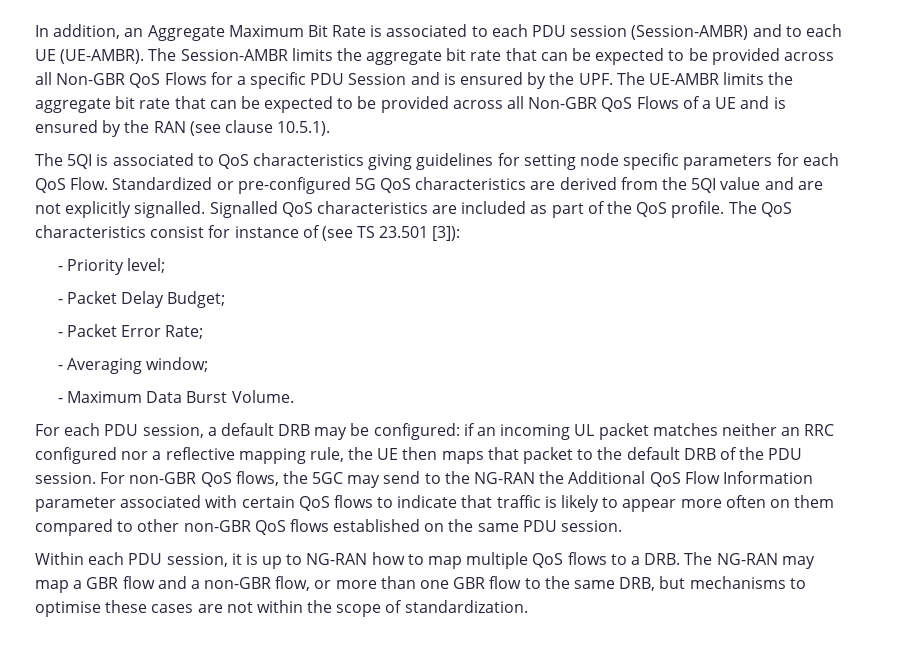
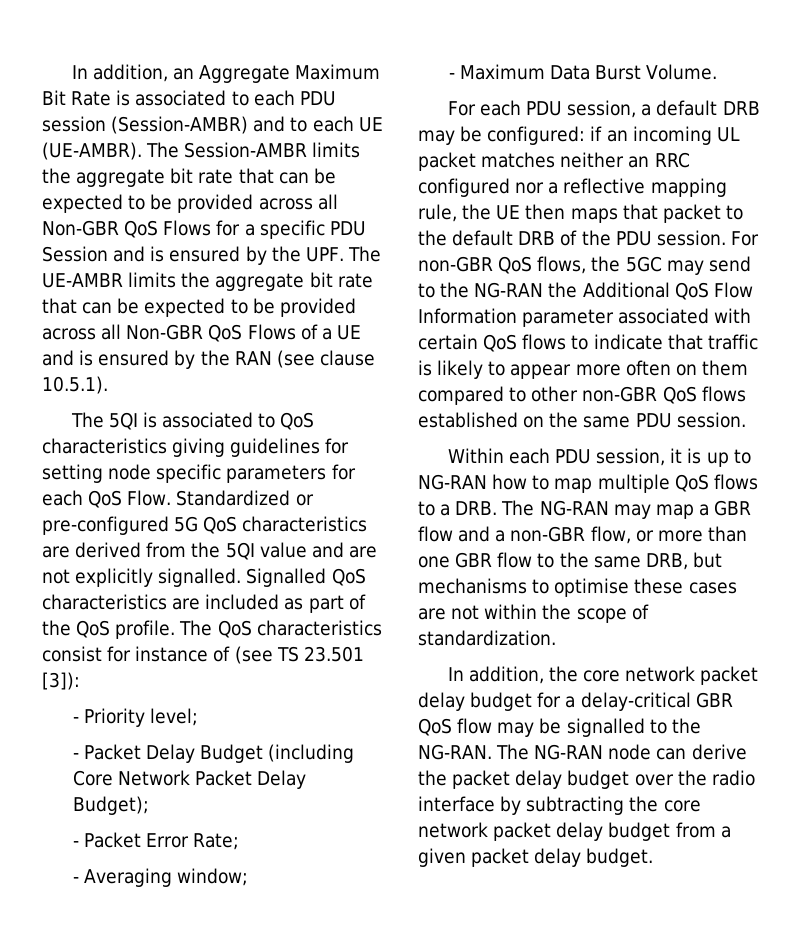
- - Packet Delay Budget;
+ - Packet Delay Budget (including Core Network Packet Delay Budget);
+ In addition, the core network packet delay budget for a delay-critical GBR QoS flow may be signalled to the NG-RAN. The NG-RAN node can derive the packet delay budget over the radio interface by subtracting the core network packet delay budget from a given packet delay budget.

